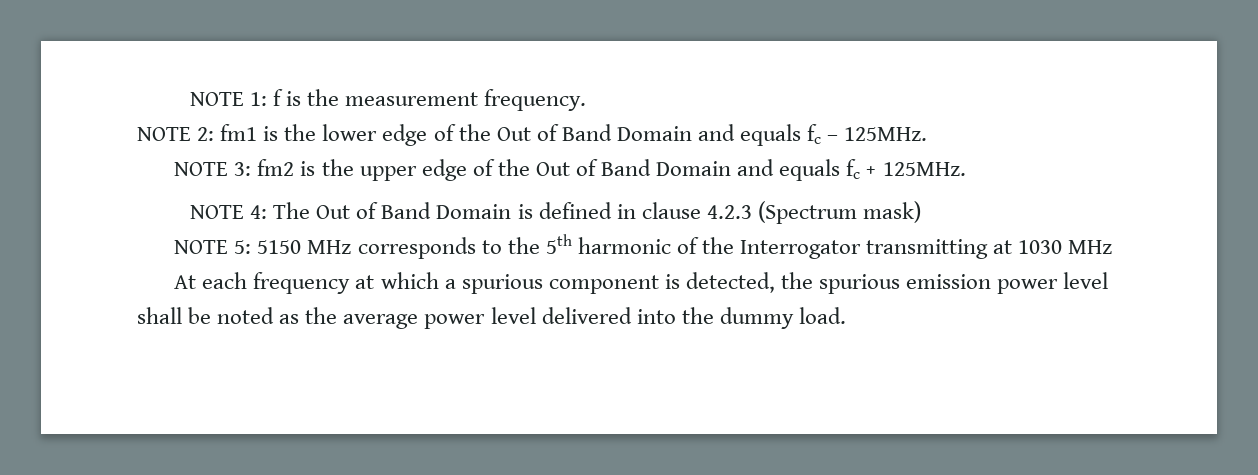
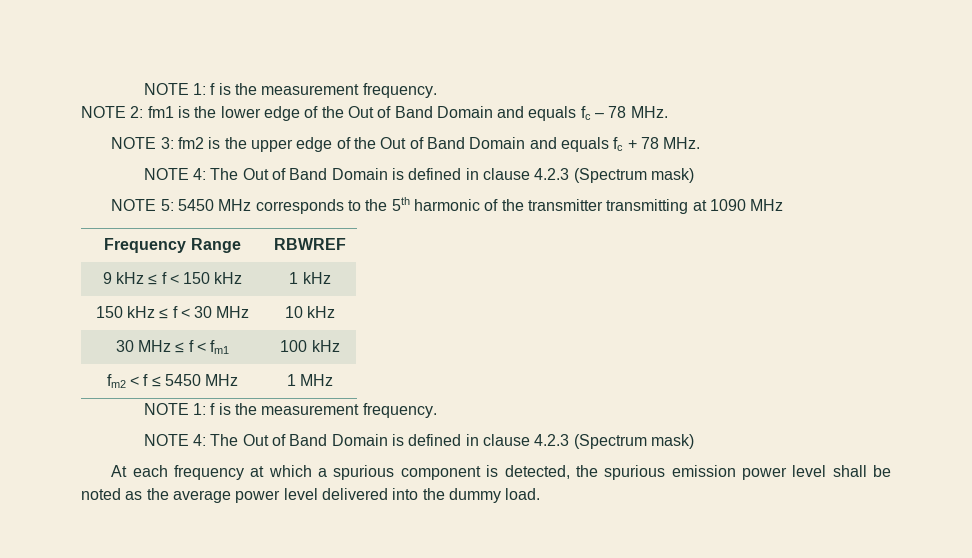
- NOTE 2: fm1 is the lower edge of the Out of Band Domain and equals fc – 125MHz.
+ NOTE 2: fm1 is the lower edge of the Out of Band Domain and equals fc – 78 MHz.
- NOTE 3: fm2 is the upper edge of the Out of Band Domain and equals fc + 125MHz.
+ NOTE 3: fm2 is the upper edge of the Out of Band Domain and equals fc + 78 MHz.
- NOTE 5: 5150 MHz corresponds to the 5th harmonic of the Interrogator transmitting at 1030 MHz
+ NOTE 5: 5450 MHz corresponds to the 5th harmonic of the transmitter transmitting at 1090 MHz
+ Frequency Range | RBWREF
+ 9 kHz ≤ f < 150 kHz | 1 kHz
+ 150 kHz ≤ f < 30 MHz | 10 kHz
+ 30 MHz ≤ f < fm1 | 100 kHz
+ fm2 < f ≤ 5450 MHz | 1 MHz
+ NOTE 1: f is the measurement frequency.
+ NOTE 4: The Out of Band Domain is defined in clause 4.2.3 (Spectrum mask)

